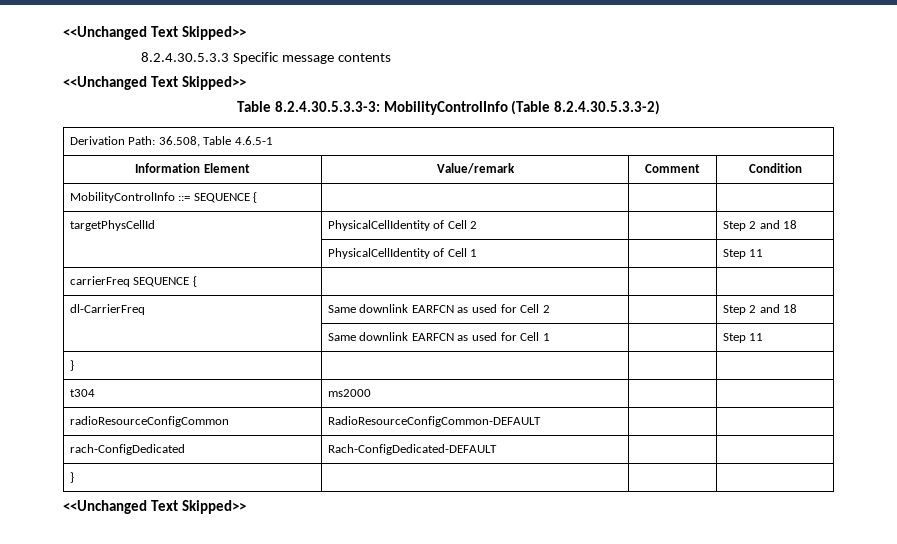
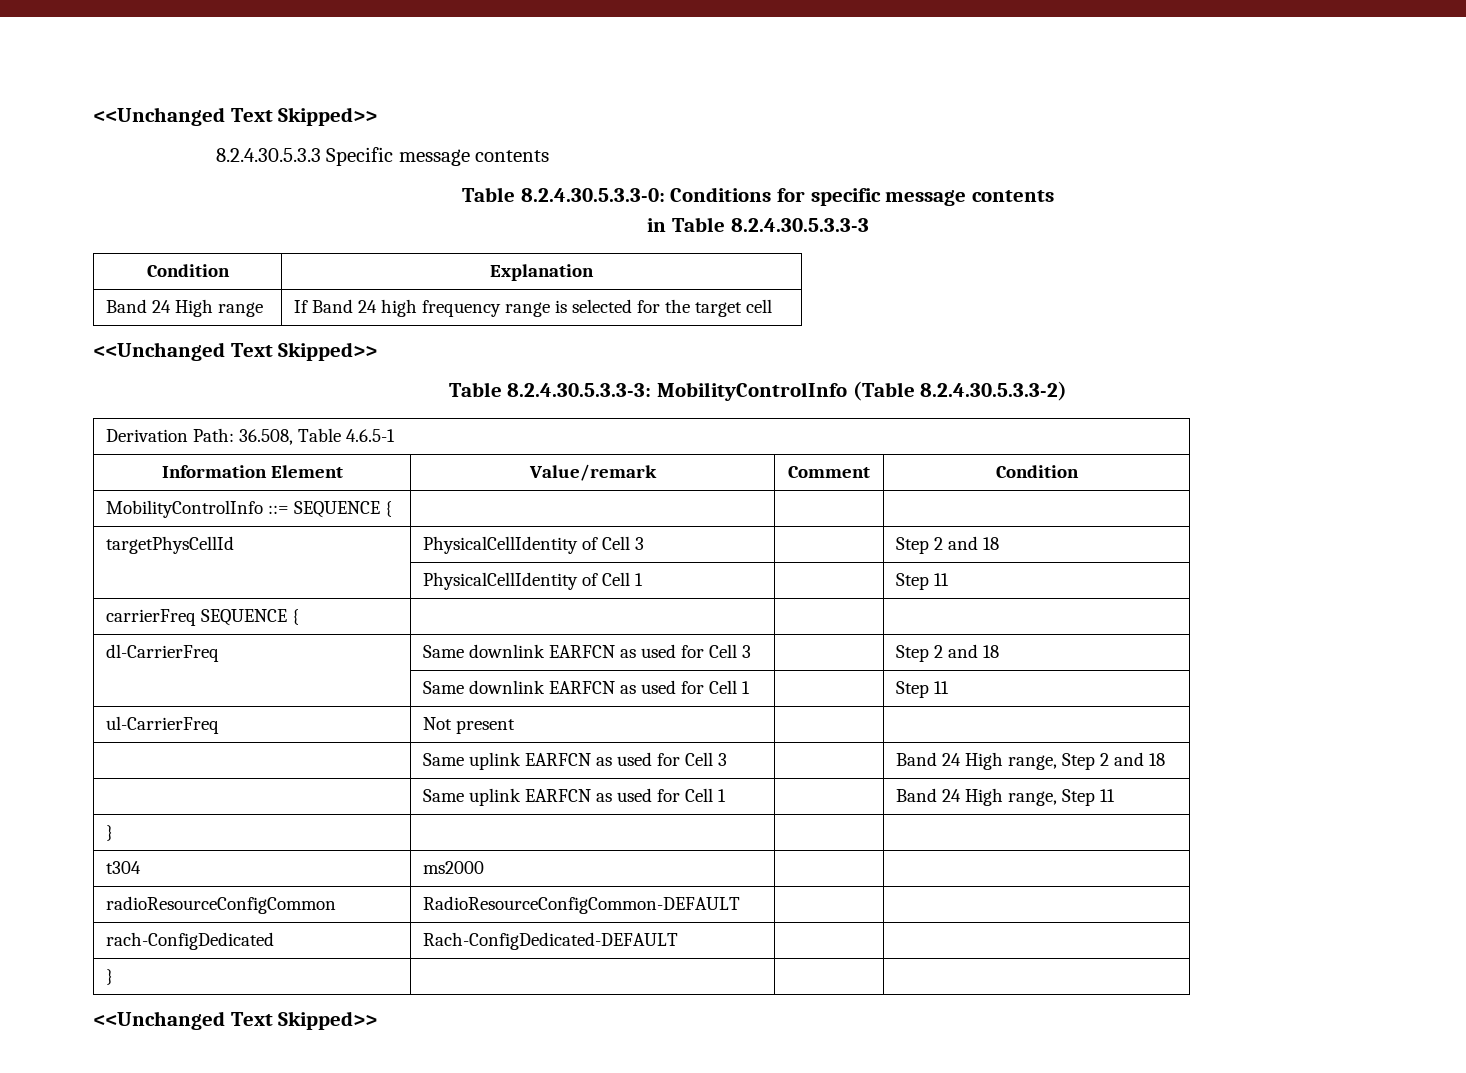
+ Table 8.2.4.30.5.3.3-0: Conditions for specific message contents
+ in Table 8.2.4.30.5.3.3-3
+ Condition | Explanation
+ Band 24 High range | If Band 24 high frequency range is selected for the target cell
- targetPhysCellId | PhysicalCellIdentity of Cell 2 | | Step 2 and 18
+ targetPhysCellId | PhysicalCellIdentity of Cell 3 | | Step 2 and 18
- dl-CarrierFreq | Same downlink EARFCN as used for Cell 2 | | Step 2 and 18
+ dl-CarrierFreq | Same downlink EARFCN as used for Cell 3 | | Step 2 and 18
+ ul-CarrierFreq | Not present | |
+ | Same uplink EARFCN as used for Cell 3 | | Band 24 High range, Step 2 and 18
+ | Same uplink EARFCN as used for Cell 1 | | Band 24 High range, Step 11

